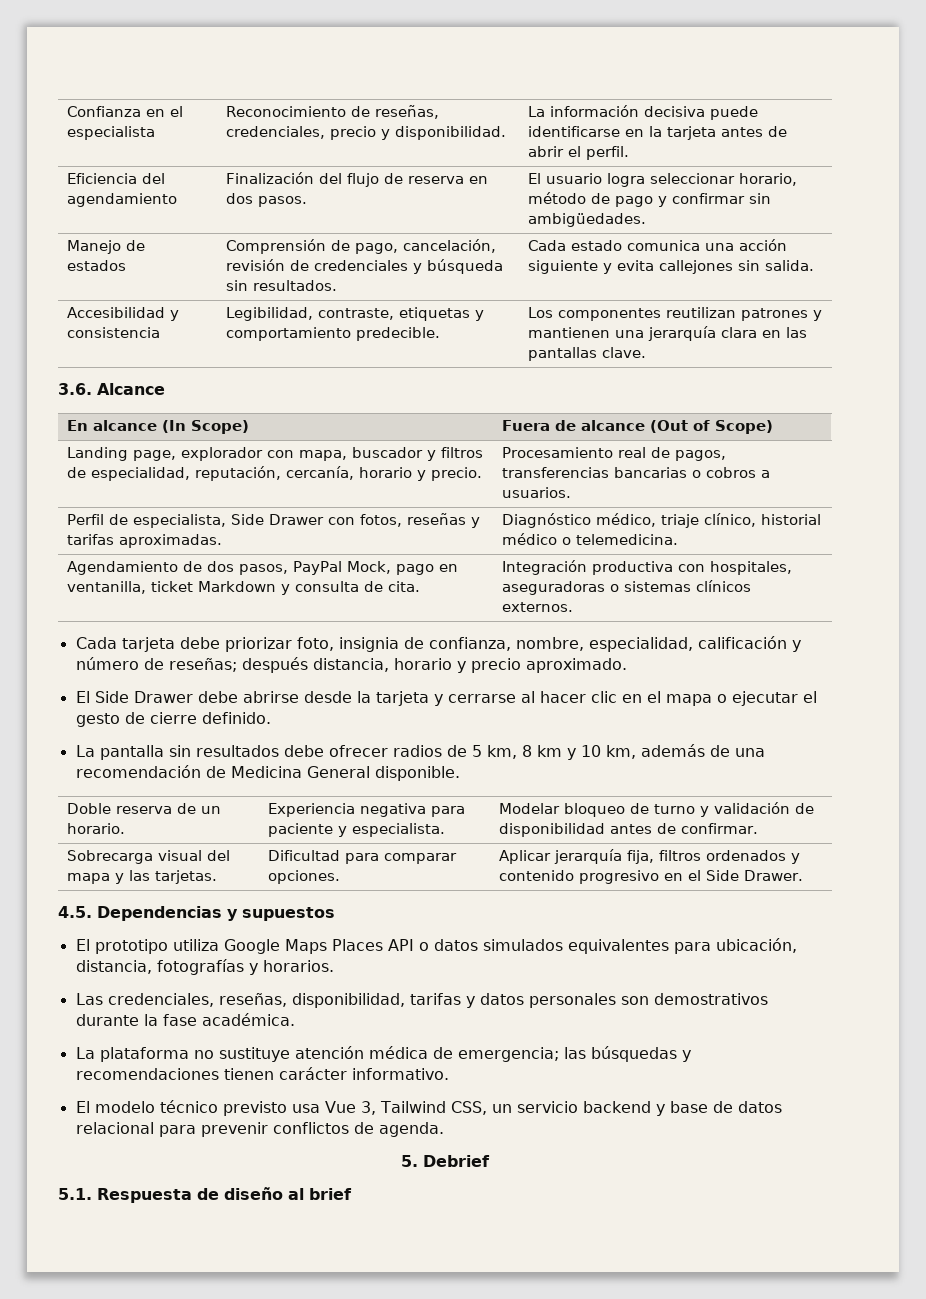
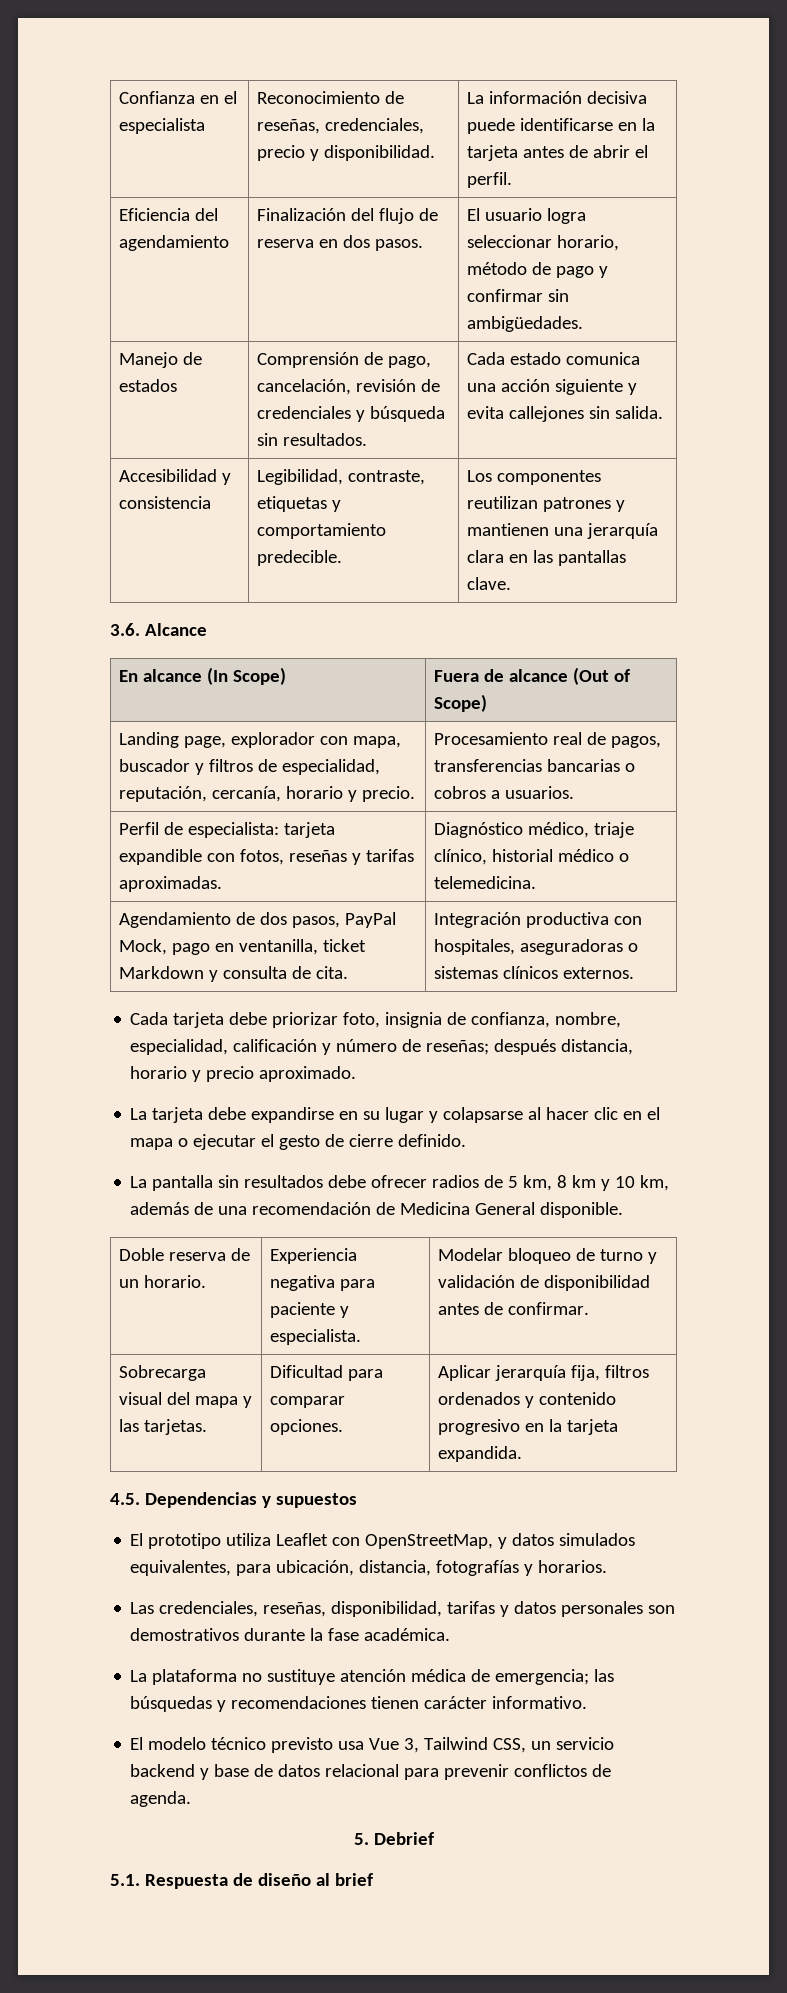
- Perfil de especialista, Side Drawer con fotos, reseñas y tarifas aproximadas. | Diagnóstico médico, triaje clínico, historial médico o telemedicina.
+ Perfil de especialista: tarjeta expandible con fotos, reseñas y tarifas aproximadas. | Diagnóstico médico, triaje clínico, historial médico o telemedicina.
- El Side Drawer debe abrirse desde la tarjeta y cerrarse al hacer clic en el mapa o ejecutar el gesto de cierre definido.
+ La tarjeta debe expandirse en su lugar y colapsarse al hacer clic en el mapa o ejecutar el gesto de cierre definido.
- Sobrecarga visual del mapa y las tarjetas. | Dificultad para comparar opciones. | Aplicar jerarquía fija, filtros ordenados y contenido progresivo en el Side Drawer.
+ Sobrecarga visual del mapa y las tarjetas. | Dificultad para comparar opciones. | Aplicar jerarquía fija, filtros ordenados y contenido progresivo en la tarjeta expandida.
- El prototipo utiliza Google Maps Places API o datos simulados equivalentes para ubicación, distancia, fotografías y horarios.
+ El prototipo utiliza Leaflet con OpenStreetMap, y datos simulados equivalentes, para ubicación, distancia, fotografías y horarios.

